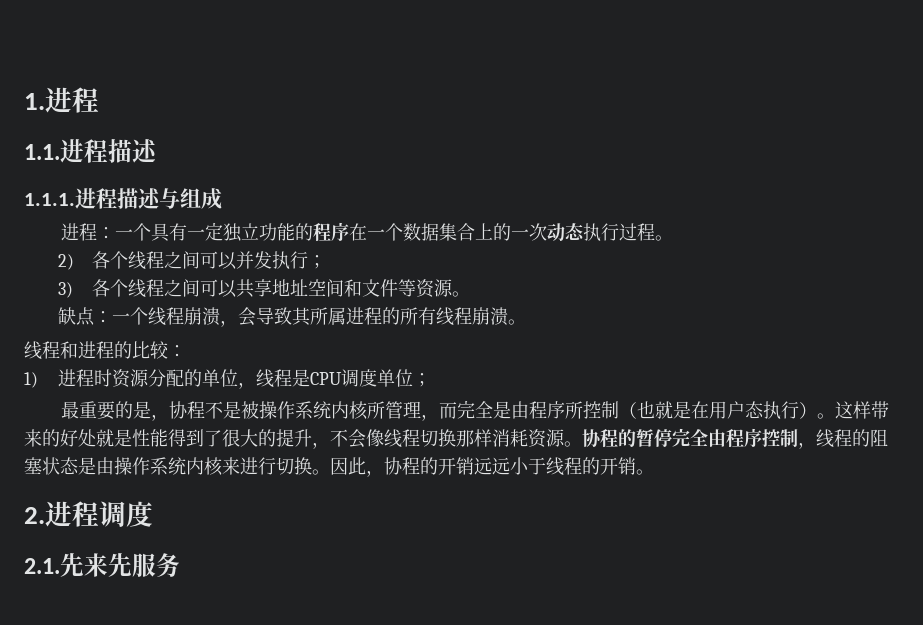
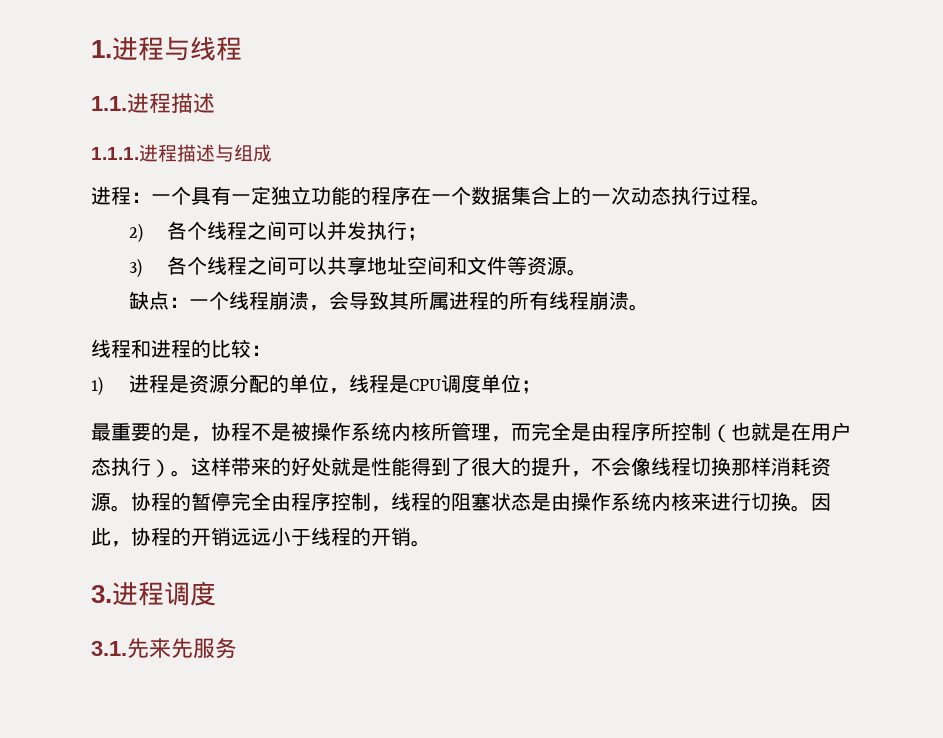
- 1.进程
+ 1.进程与线程
- 1)进程时资源分配的单位，线程是CPU调度单位；
+ 1)进程是资源分配的单位，线程是CPU调度单位；
- 2.进程调度
+ 3.进程调度
- 2.1.先来先服务
+ 3.1.先来先服务

